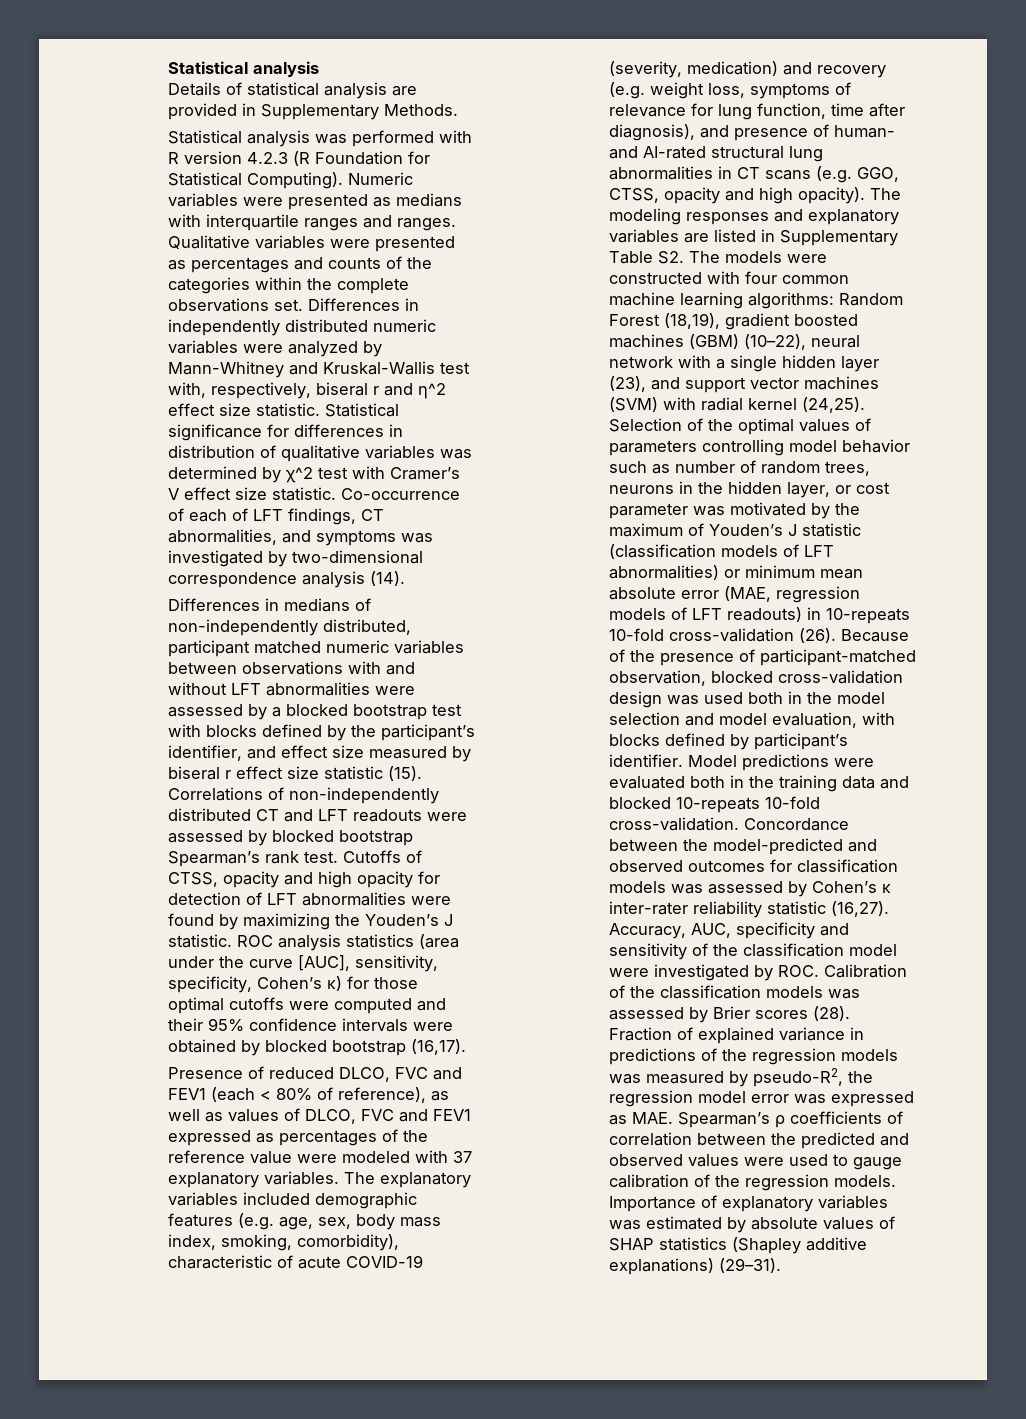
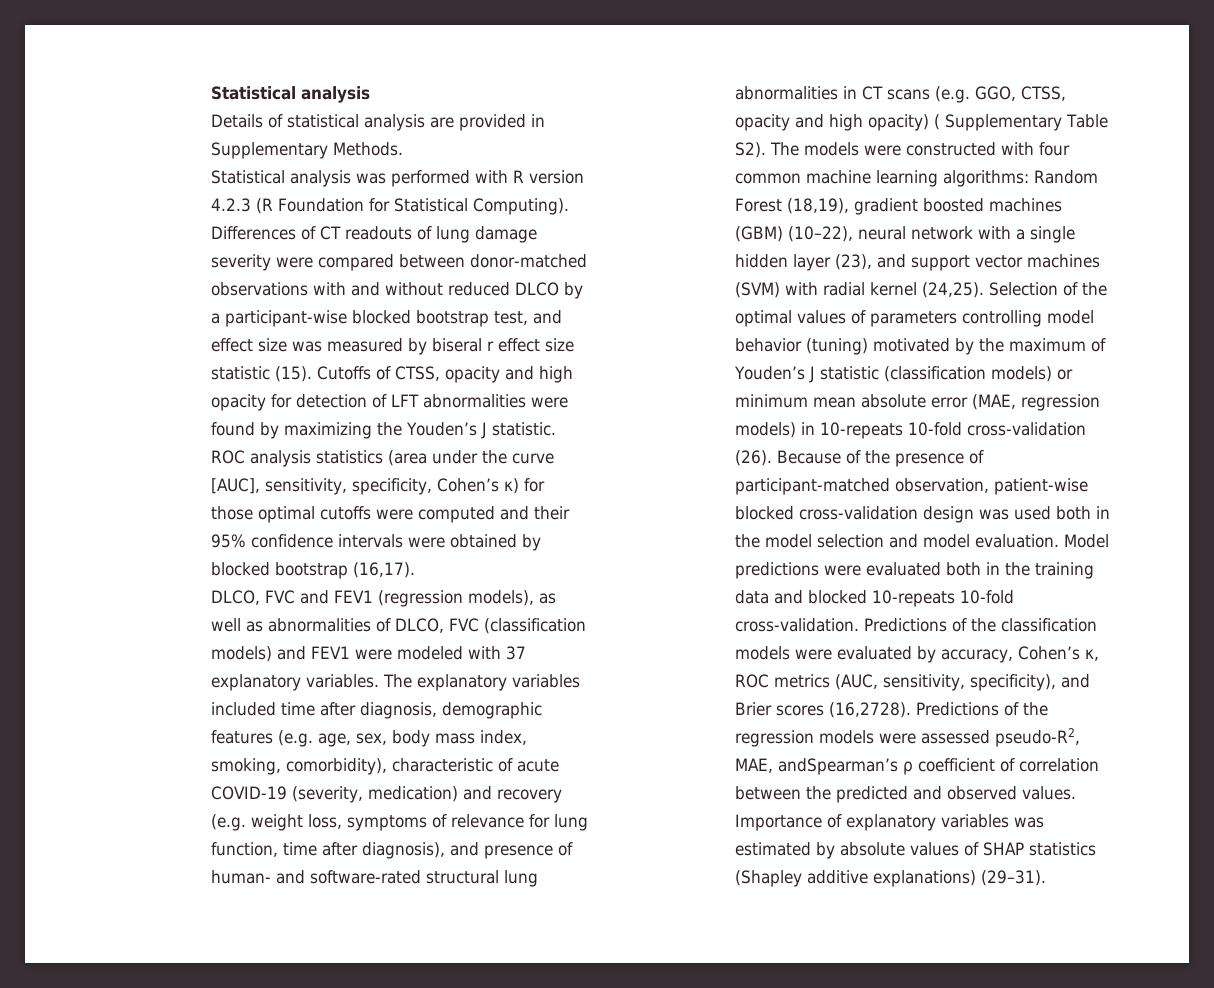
- Numeric variables were presented as medians with interquartile ranges and ranges. Qualitative variables were presented as percentages and counts of the categories within the complete observations set. Differences in independently distributed numeric variables were analyzed by Mann-Whitney and Kruskal-Wallis test with, respectively, biseral r and η^2 effect size statistic. Statistical significance for differences in distribution of qualitative variables was determined by χ^2 test with Cramer’s V effect size statistic. Co-occurrence of each of LFT findings, CT abnormalities, and symptoms was investigated by two-dimensional correspondence analysis (14).
- Differences in medians of non-independently distributed, participant matched numeric variables between observations with and without LFT abnormalities were assessed by a blocked bootstrap test with blocks defined by the participant’s identifier, and effect size measured by biseral r effect size statistic (15).
+ Differences of CT readouts of lung damage severity were compared between donor-matched observations with and without reduced DLCO by a participant-wise blocked bootstrap test, and effect size was measured by biseral r effect size statistic (15).
- Correlations of non-independently distributed CT and LFT readouts were assessed by blocked bootstrap Spearman’s rank test.
- Presence of reduced DLCO, FVC and FEV1 (each < 80% of reference), as well as values of DLCO, FVC and FEV1 expressed as percentages of the reference value were modeled with 37 explanatory variables.
+ DLCO, FVC and FEV1 (regression models), as well as abnormalities of DLCO, FVC (classification models) and FEV1 were modeled with 37 explanatory variables.
- The explanatory variables included demographic features (e.g. age, sex, body mass index, smoking, comorbidity), characteristic of acute COVID-19 (severity, medication) and recovery (e.g. weight loss, symptoms of relevance for lung function, time after diagnosis), and presence of human- and AI-rated structural lung abnormalities in CT scans (e.g. GGO, CTSS, opacity and high opacity). The modeling responses and explanatory variables are listed in Supplementary Table S2. The models were constructed with four common machine learning algorithms:
+ The explanatory variables included time after diagnosis, demographic features (e.g. age, sex, body mass index, smoking, comorbidity), characteristic of acute COVID-19 (severity, medication) and recovery (e.g. weight loss, symptoms of relevance for lung function, time after diagnosis), and presence of human- and software-rated structural lung abnormalities in CT scans (e.g. GGO, CTSS, opacity and high opacity) ( Supplementary Table S2). The models were constructed with four common machine learning algorithms:
- Selection of the optimal values of parameters controlling model behavior such as number of random trees, neurons in the hidden layer, or cost parameter was motivated by the maximum of Youden’s J statistic (classification models of LFT abnormalities) or minimum mean absolute error (MAE, regression models of LFT readouts) in 10-repeats 10-fold cross-validation (26).
+ Selection of the optimal values of parameters controlling model behavior (tuning) motivated by the maximum of Youden’s J statistic (classification models) or minimum mean absolute error (MAE, regression models) in 10-repeats 10-fold cross-validation (26).
- Because of the presence of participant-matched observation, blocked cross-validation design was used both in the model selection and model evaluation, with blocks defined by participant’s identifier.
+ Because of the presence of participant-matched observation, patient-wise blocked cross-validation design was used both in the model selection and model evaluation.
- Concordance between the model-predicted and observed outcomes for classification models was assessed by Cohen’s κ inter-rater reliability statistic (16,27). Accuracy, AUC, specificity and sensitivity of the classification model were investigated by ROC. Calibration of the classification models was assessed by Brier scores (28). Fraction of explained variance in predictions of the regression models was measured by pseudo-R2, the regression model error was expressed as MAE. Spearman’s ρ coefficients of correlation between the predicted and observed values were used to gauge calibration of the regression models.
+ Predictions of the classification models were evaluated by accuracy, Cohen’s κ, ROC metrics (AUC, sensitivity, specificity), and Brier scores (16,2728). Predictions of the regression models were assessed pseudo-R2, MAE, andSpearman’s ρ coefficient of correlation between the predicted and observed values.

